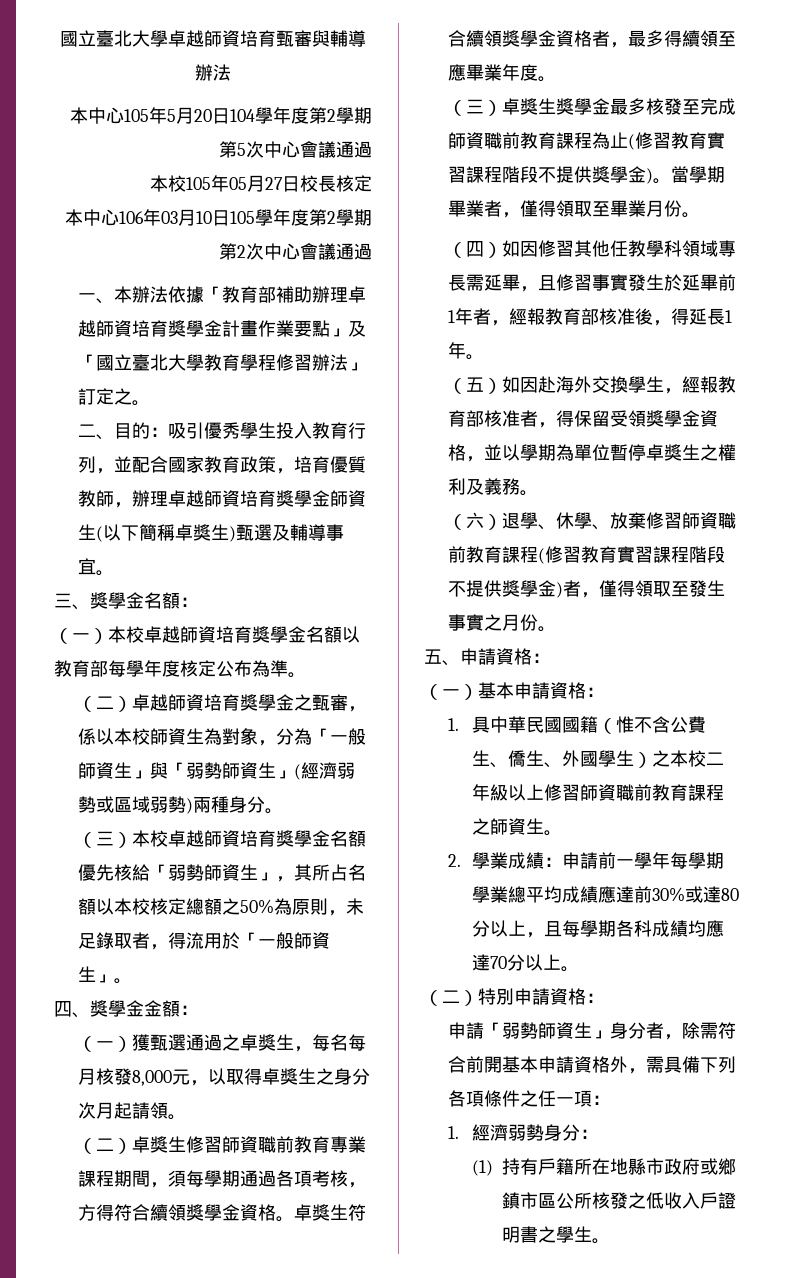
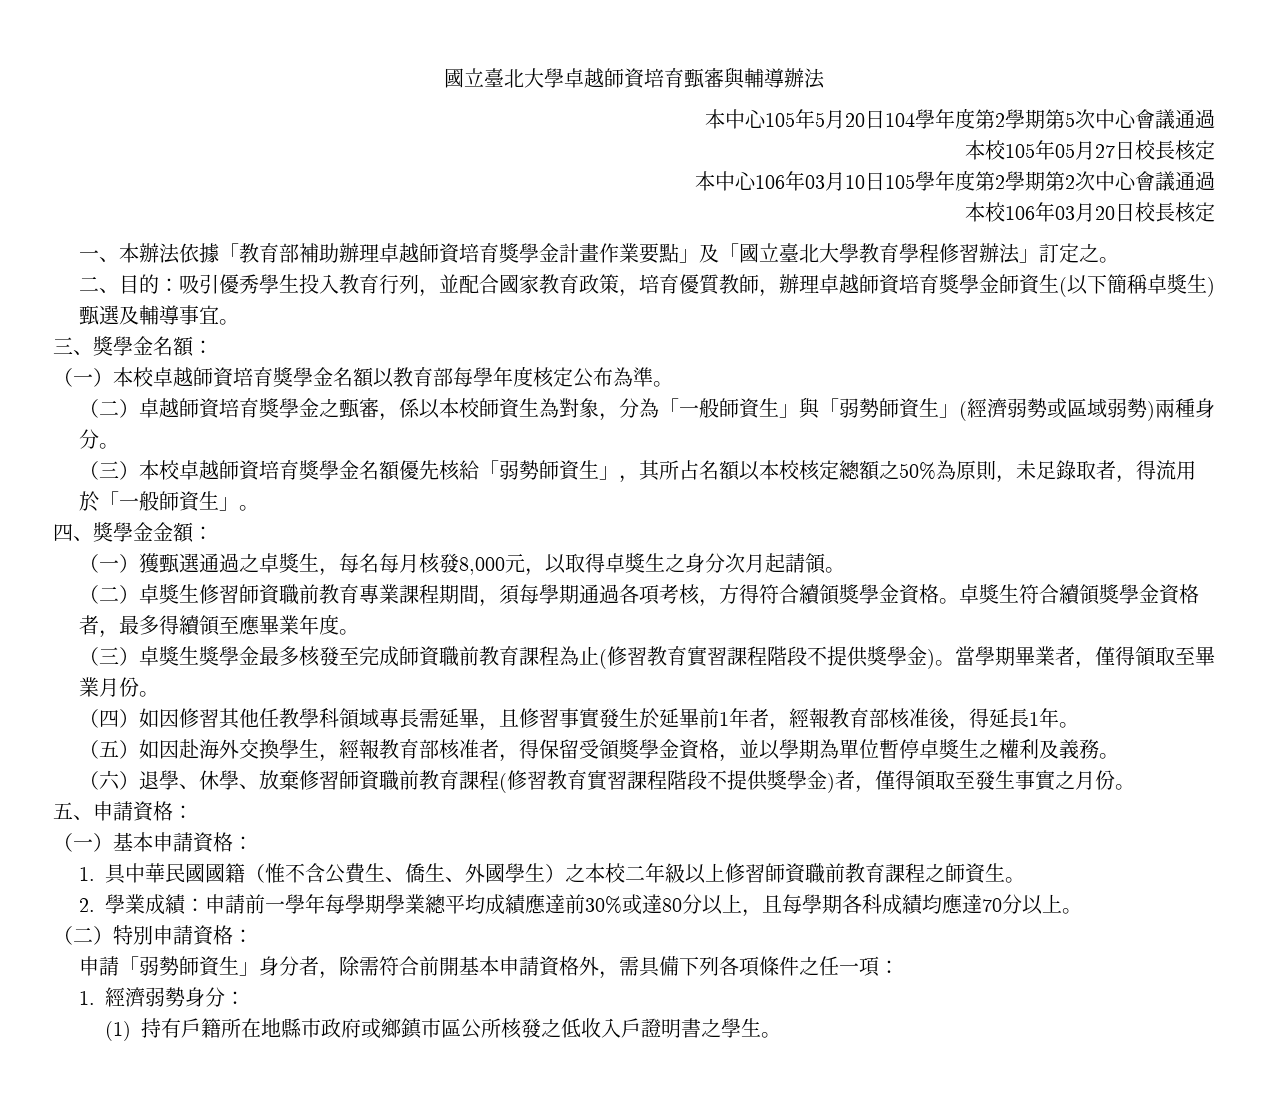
+ 本校106年03月20日校長核定

